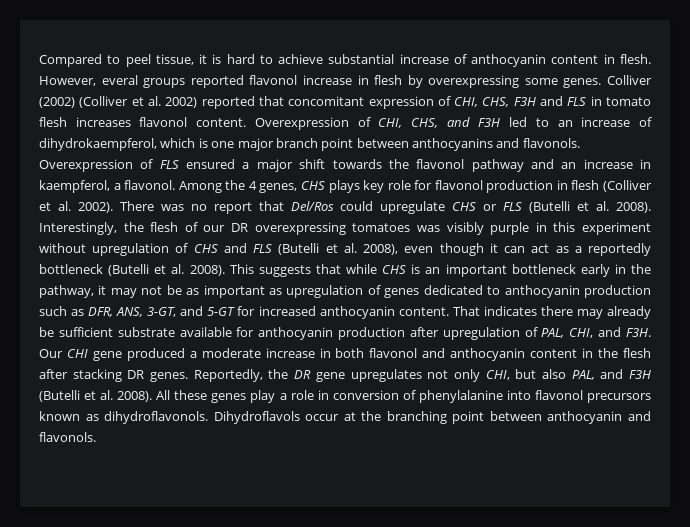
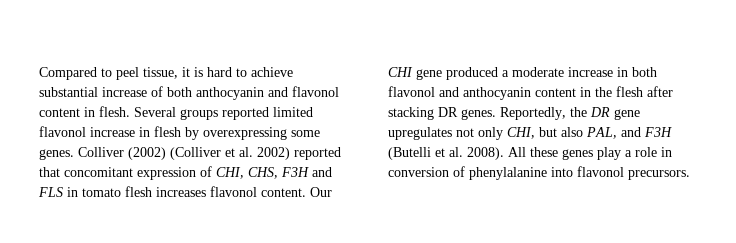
- Compared to peel tissue, it is hard to achieve substantial increase of anthocyanin content in flesh.
+ Compared to peel tissue, it is hard to achieve substantial increase of both anthocyanin and flavonol content in flesh.
- However, everal groups reported flavonol increase in flesh by overexpressing some genes.
+ Several groups reported limited flavonol increase in flesh by overexpressing some genes.
- Overexpression of CHI, CHS, and F3H led to an increase of dihydrokaempferol, which is one major branch point between anthocyanins and flavonols. Overexpression of FLS ensured a major shift towards the flavonol pathway and an increase in kaempferol, a flavonol. Among the 4 genes, CHS plays key role for flavonol production in flesh (Colliver et al. 2002). There was no report that Del/Ros could upregulate CHS or FLS (Butelli et al. 2008). Interestingly, the flesh of our DR overexpressing tomatoes was visibly purple in this experiment without upregulation of CHS and FLS (Butelli et al. 2008), even though it can act as a reportedly bottleneck (Butelli et al. 2008). This suggests that while CHS is an important bottleneck early in the pathway, it may not be as important as upregulation of genes dedicated to anthocyanin production such as DFR, ANS, 3-GT, and 5-GT for increased anthocyanin content. That indicates there may already be sufficient substrate available for anthocyanin production after upregulation of PAL, CHI, and F3H. Our CHI gene produced a moderate increase in both flavonol and anthocyanin content in the flesh after stacking DR genes.
+ Our CHI gene produced a moderate increase in both flavonol and anthocyanin content in the flesh after stacking DR genes.
- All these genes play a role in conversion of phenylalanine into flavonol precursors known as dihydroflavonols. Dihydroflavols occur at the branching point between anthocyanin and flavonols.
+ All these genes play a role in conversion of phenylalanine into flavonol precursors.

